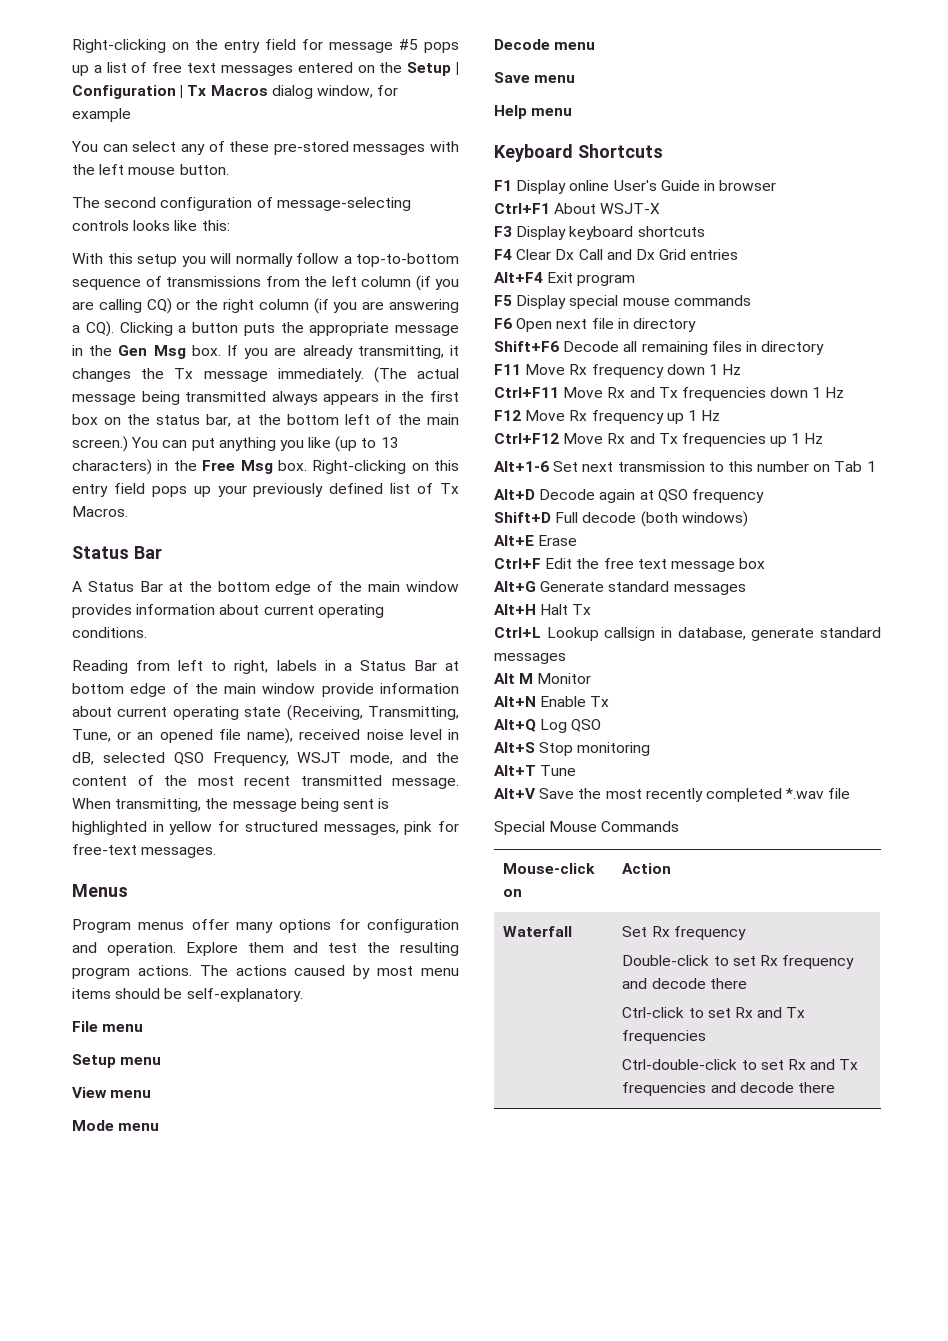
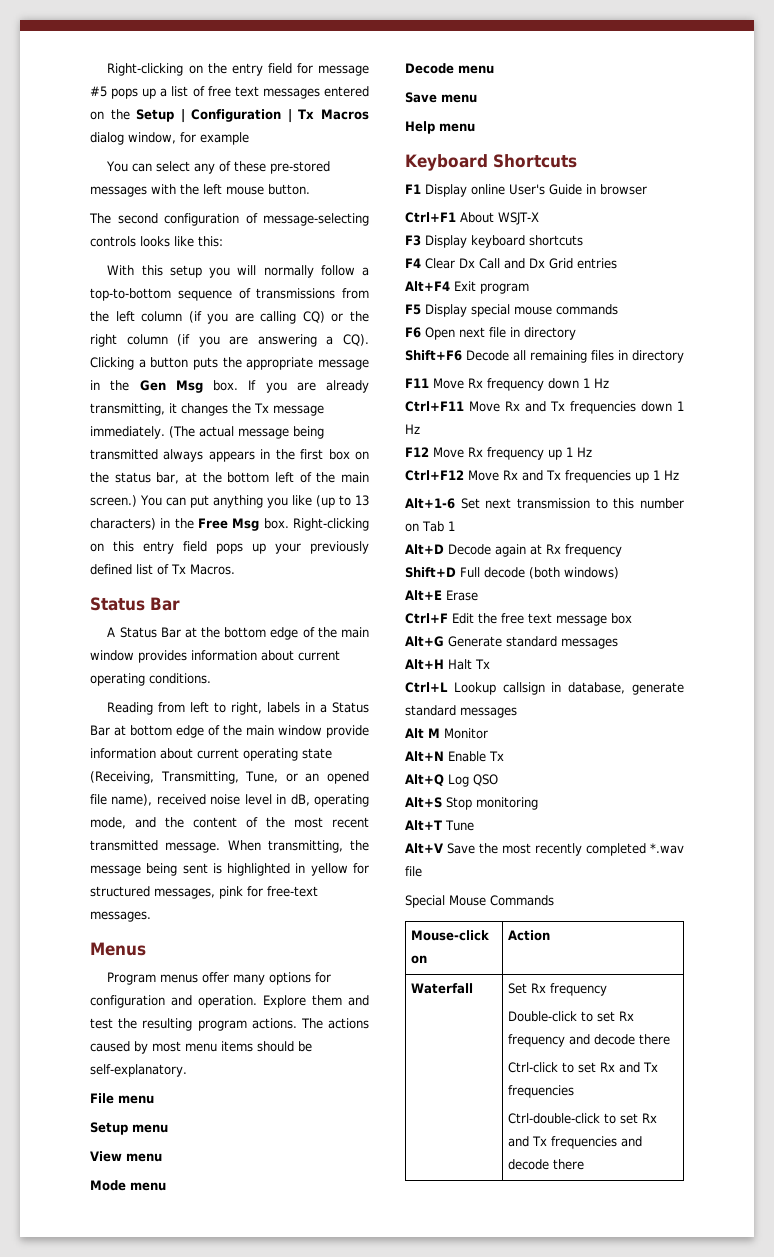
- Reading from left to right, labels in a Status Bar at bottom edge of the main window provide information about current operating state (Receiving, Transmitting, Tune, or an opened file name), received noise level in dB, selected QSO Frequency, WSJT mode, and the content of the most recent transmitted message.
+ Reading from left to right, labels in a Status Bar at bottom edge of the main window provide information about current operating state (Receiving, Transmitting, Tune, or an opened file name), received noise level in dB, operating mode, and the content of the most recent transmitted message.
- Alt+D Decode again at QSO frequency
+ Alt+D Decode again at Rx frequency

